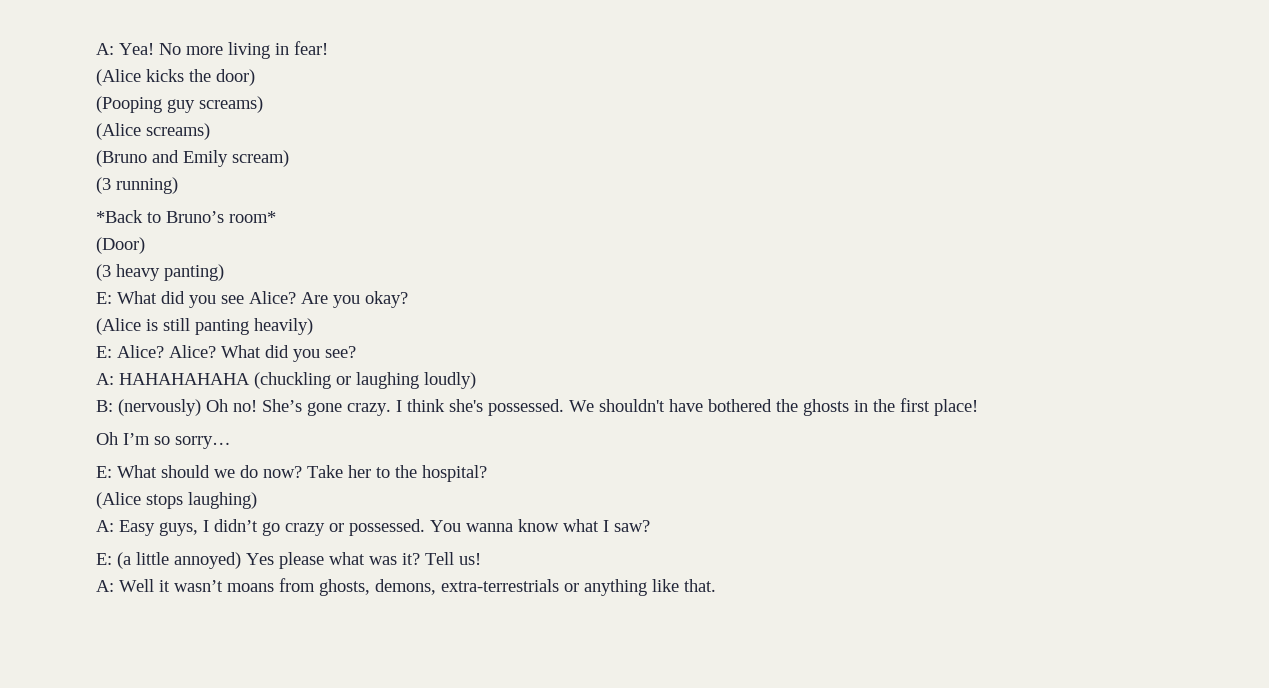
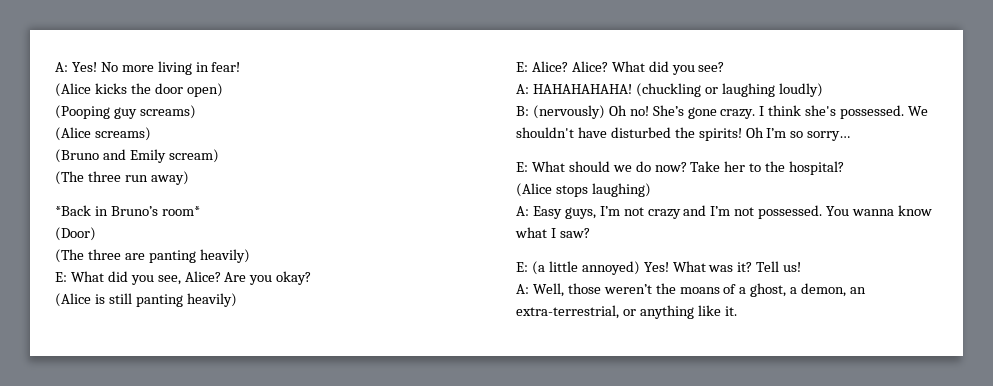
- A: Yea!
+ A: Yes!
- (Alice kicks the door)
+ (Alice kicks the door open)
- (3 running)
+ (The three run away)
- *Back to Bruno’s room*
+ *Back in Bruno’s room*
- (3 heavy panting)
+ (The three are panting heavily)
- E: What did you see Alice?
+ E: What did you see, Alice?
- A: HAHAHAHAHA (chuckling or laughing loudly)
+ A: HAHAHAHAHA! (chuckling or laughing loudly)
- We shouldn't have bothered the ghosts in the first place!
- Oh I’m so sorry…
+ We shouldn't have disturbed the spirits! Oh I’m so sorry…
- A: Easy guys, I didn’t go crazy or possessed.
+ A: Easy guys, I’m not crazy and I’m not possessed.
- E: (a little annoyed) Yes please what was it?
+ E: (a little annoyed) Yes! What was it?
- A: Well it wasn’t moans from ghosts, demons, extra-terrestrials or anything like that.
+ A: Well, those weren’t the moans of a ghost, a demon, an extra-terrestrial, or anything like it.

